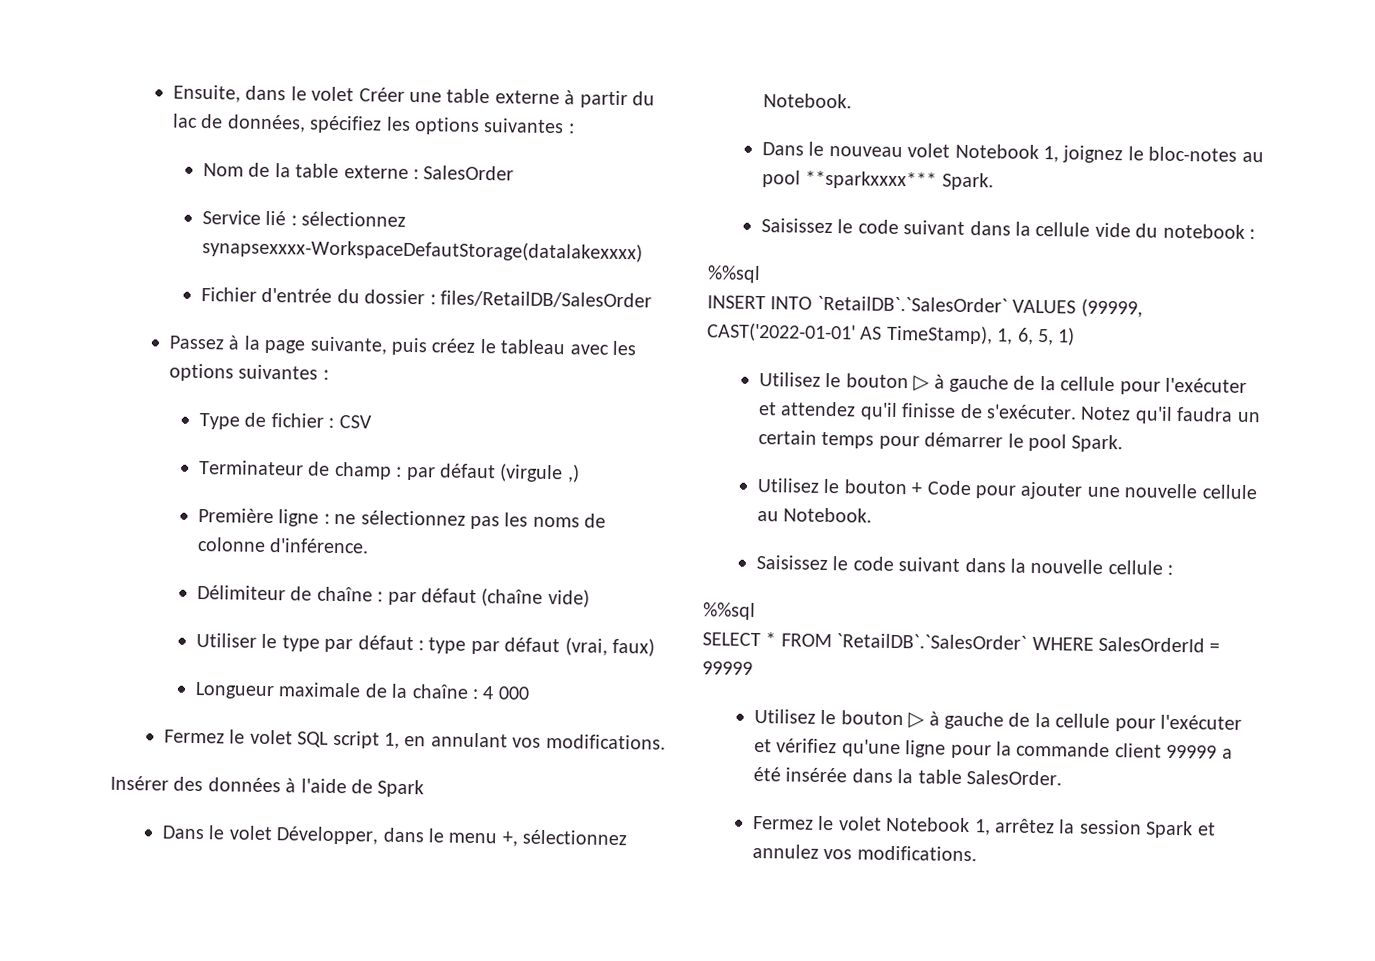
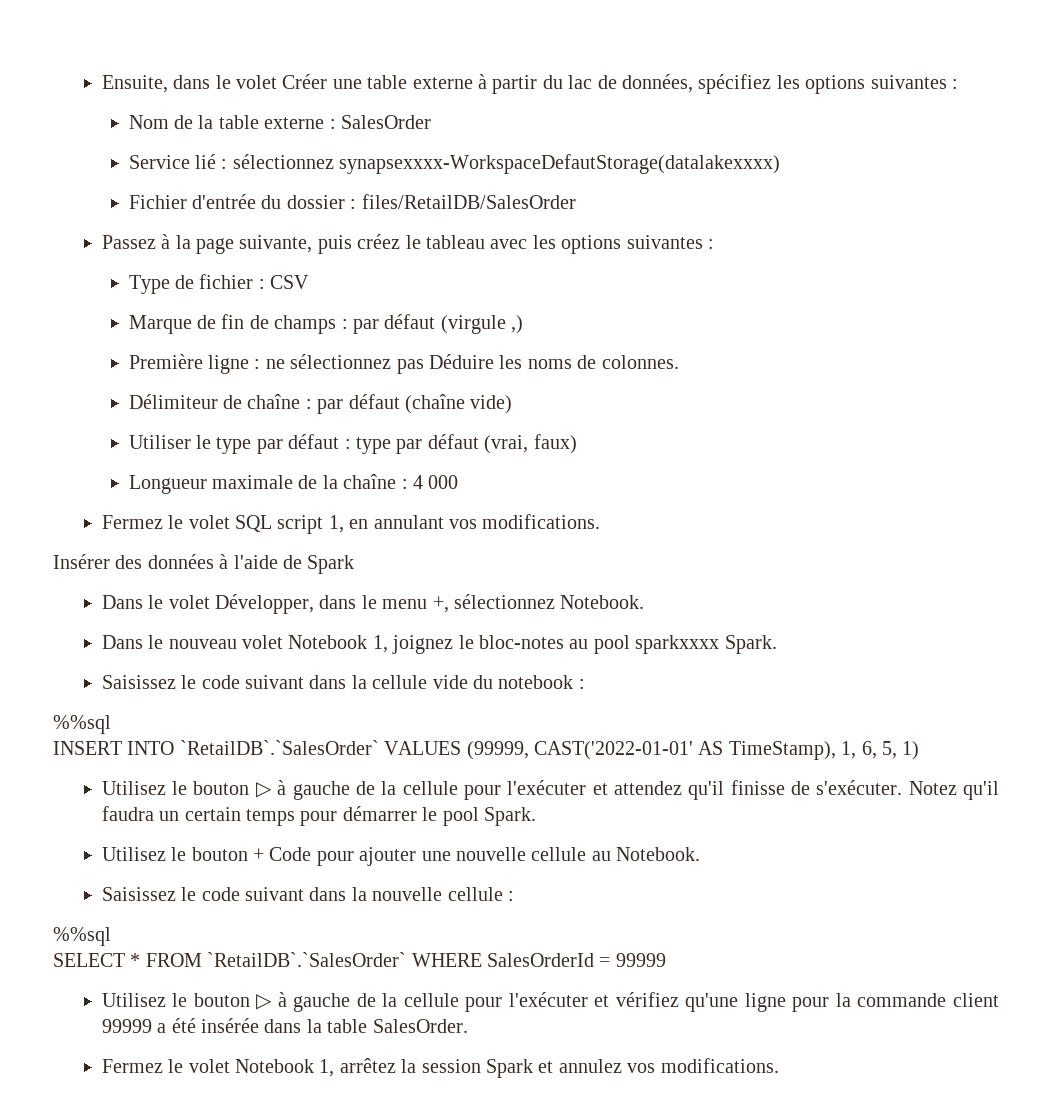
- Terminateur de champ : par défaut (virgule ,)
+ Marque de fin de champs : par défaut (virgule ,)
- Première ligne : ne sélectionnez pas les noms de colonne d'inférence.
+ Première ligne : ne sélectionnez pas Déduire les noms de colonnes.
- Dans le nouveau volet Notebook 1, joignez le bloc-notes au pool **sparkxxxx*** Spark.
+ Dans le nouveau volet Notebook 1, joignez le bloc-notes au pool sparkxxxx Spark.

